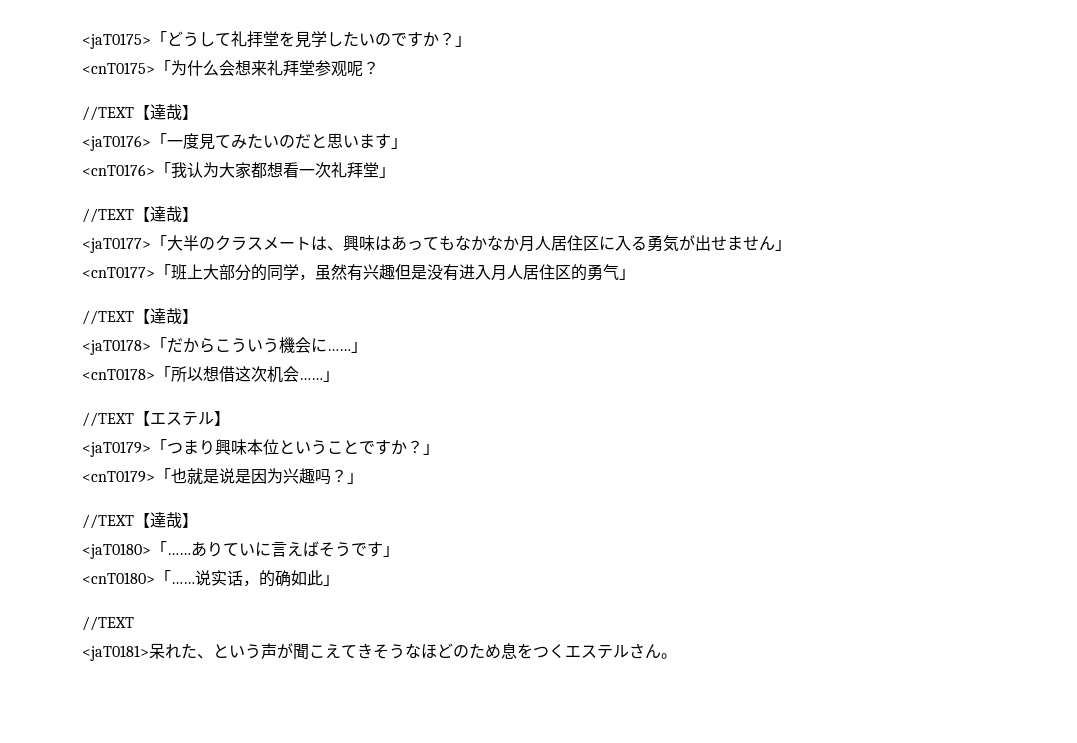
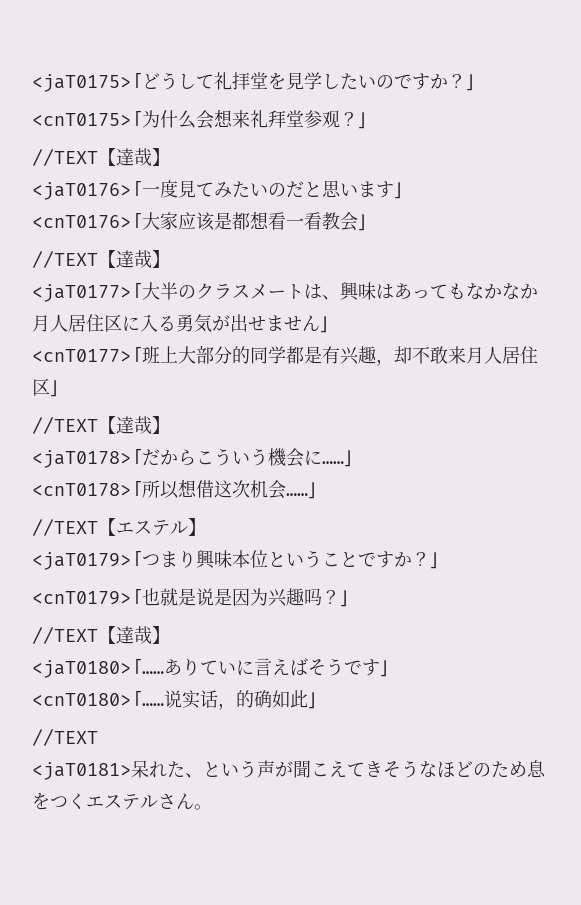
- <cnT0175>「为什么会想来礼拜堂参观呢？
+ <cnT0175>「为什么会想来礼拜堂参观？」
- <cnT0176>「我认为大家都想看一次礼拜堂」
+ <cnT0176>「大家应该是都想看一看教会」
- <cnT0177>「班上大部分的同学，虽然有兴趣但是没有进入月人居住区的勇气」
+ <cnT0177>「班上大部分的同学都是有兴趣，却不敢来月人居住区」

